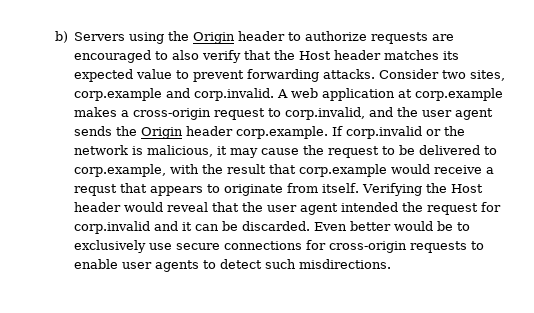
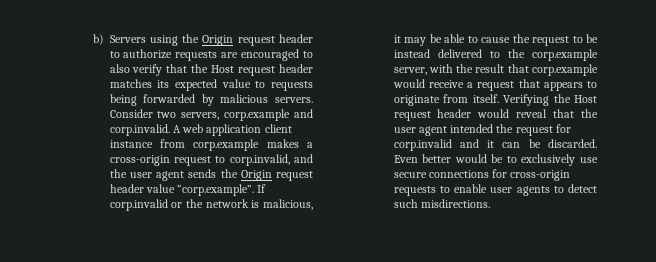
- b) Servers using the Origin header to authorize requests are encouraged to also verify that the Host header matches its expected value to prevent forwarding attacks.
+ b) Servers using the Origin request header to authorize requests are encouraged to also verify that the Host request header matches its expected value to requests being forwarded by malicious servers.
- Consider two sites, corp.example and corp.invalid. A web application at corp.example makes a cross-origin request to corp.invalid, and the user agent sends the Origin header corp.example. If corp.invalid or the network is malicious, it may cause the request to be delivered to corp.example, with the result that corp.example would receive a requst that appears to originate from itself.
+ Consider two servers, corp.example and corp.invalid. A web application client instance from corp.example makes a cross-origin request to corp.invalid, and the user agent sends the Origin request header value “corp.example”. If corp.invalid or the network is malicious, it may be able to cause the request to be instead delivered to the corp.example server, with the result that corp.example would receive a request that appears to originate from itself.
- Verifying the Host header would reveal that the user agent intended the request for corp.invalid and it can be discarded.
+ Verifying the Host request header would reveal that the user agent intended the request for corp.invalid and it can be discarded.

